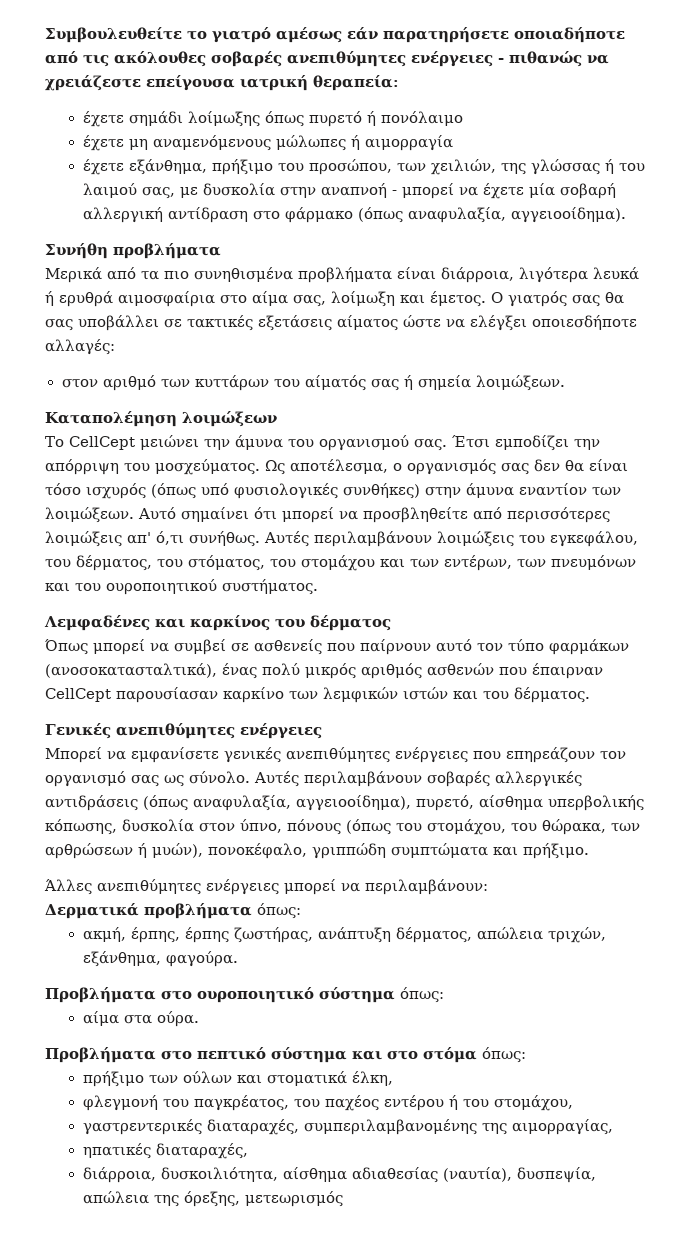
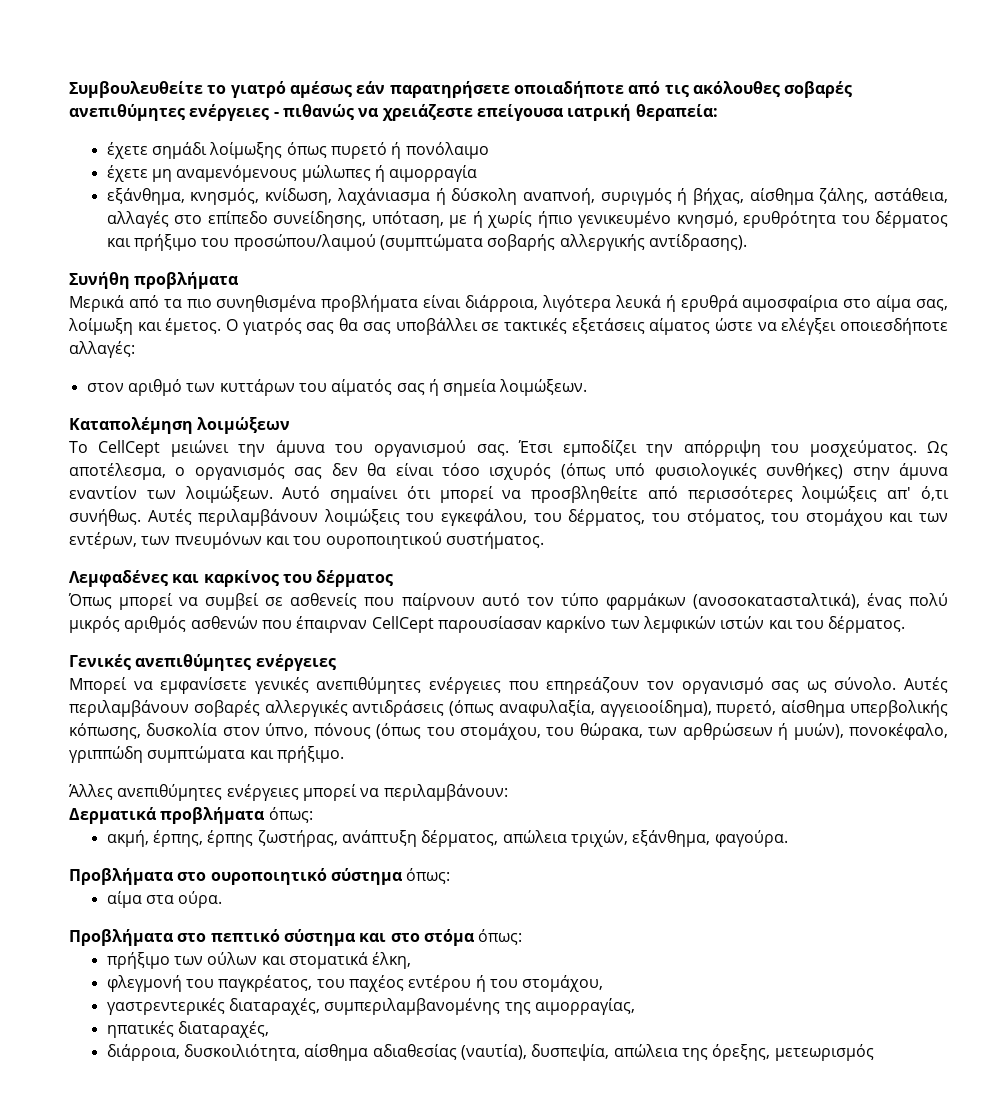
- έχετε εξάνθημα, πρήξιμο του προσώπου, των χειλιών, της γλώσσας ή του λαιμού σας, με δυσκολία στην αναπνοή - μπορεί να έχετε μία σοβαρή αλλεργική αντίδραση στο φάρμακο (όπως αναφυλαξία, αγγειοοίδημα).
+ εξάνθημα, κνησμός, κνίδωση, λαχάνιασμα ή δύσκολη αναπνοή, συριγμός ή βήχας, αίσθημα ζάλης, αστάθεια, αλλαγές στο επίπεδο συνείδησης, υπόταση, με ή χωρίς ήπιο γενικευμένο κνησμό, ερυθρότητα του δέρματος και πρήξιμο του προσώπου/λαιμού (συμπτώματα σοβαρής αλλεργικής αντίδρασης).

